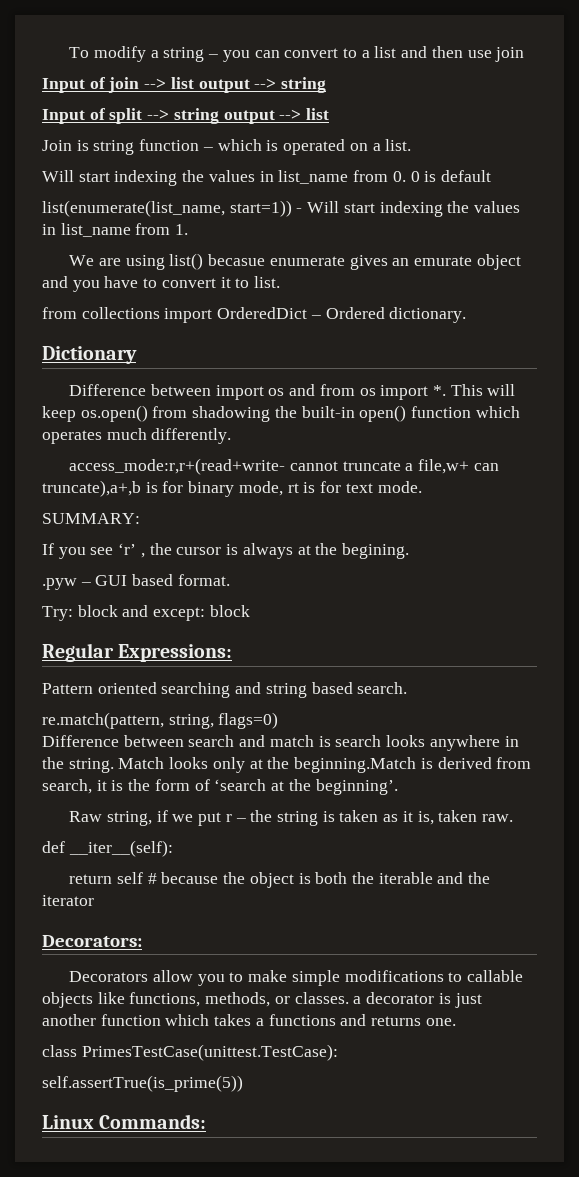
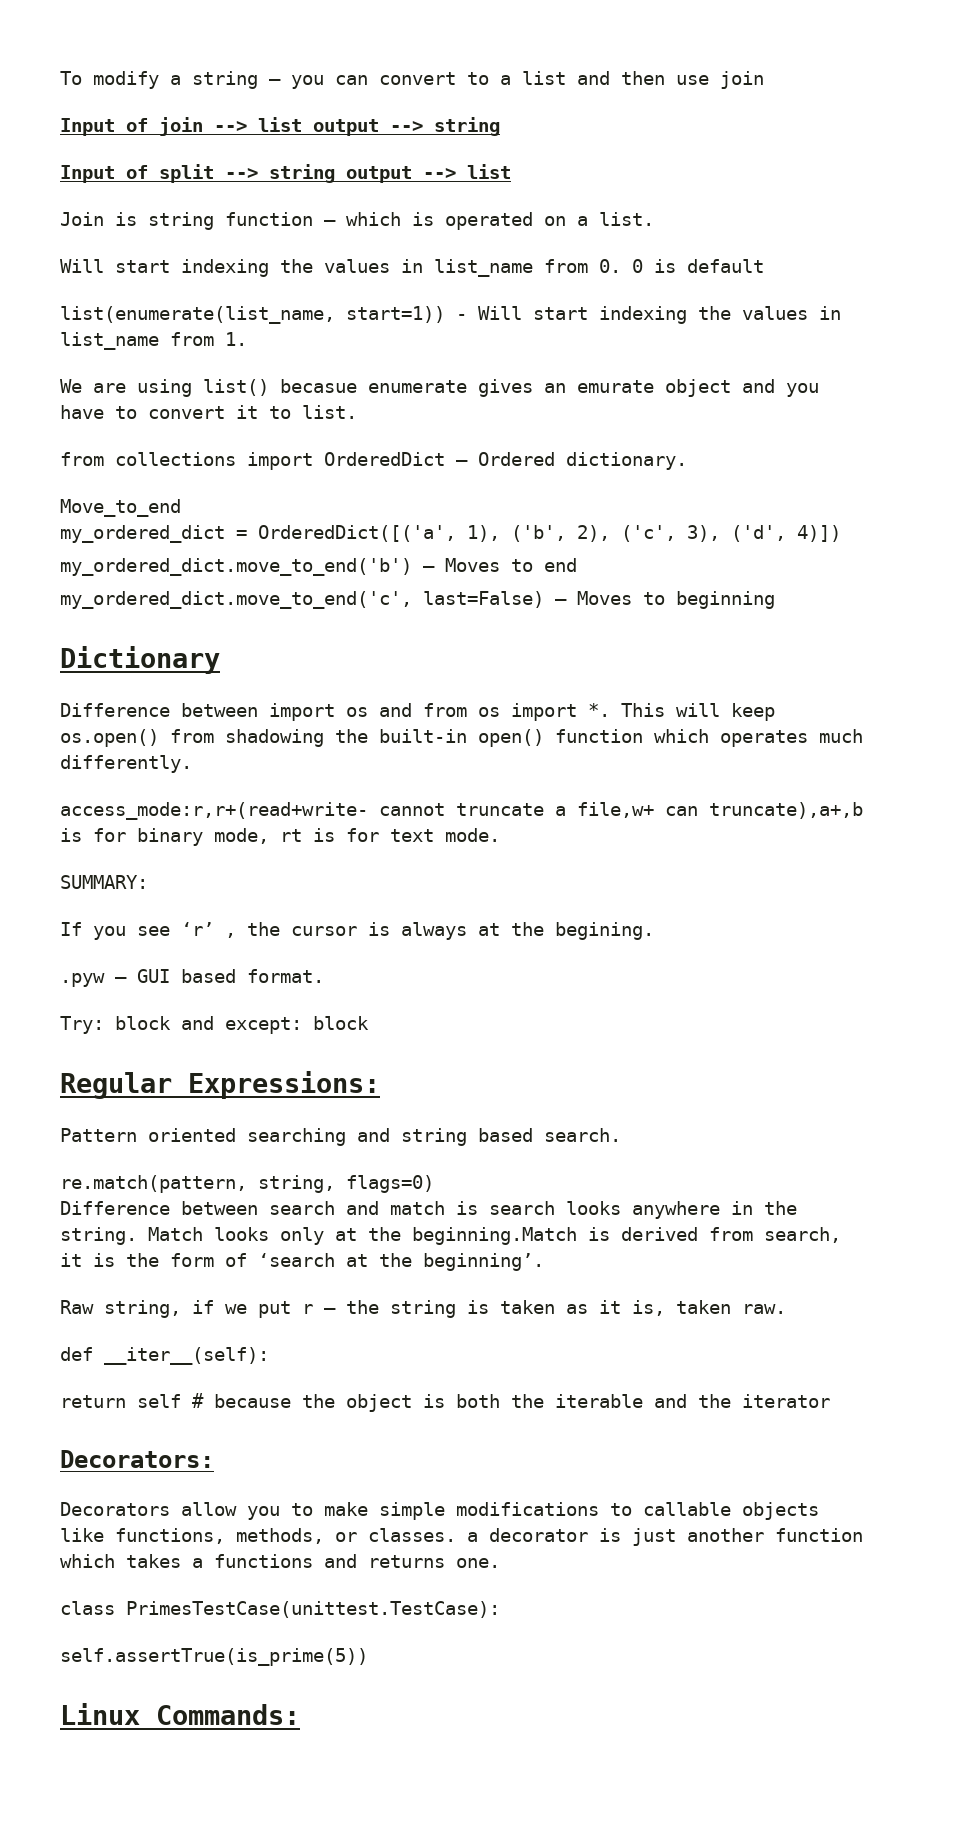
+ Move_to_end
+ my_ordered_dict = OrderedDict([('a', 1), ('b', 2), ('c', 3), ('d', 4)])
+ my_ordered_dict.move_to_end('b') – Moves to end
+ my_ordered_dict.move_to_end('c', last=False) – Moves to beginning

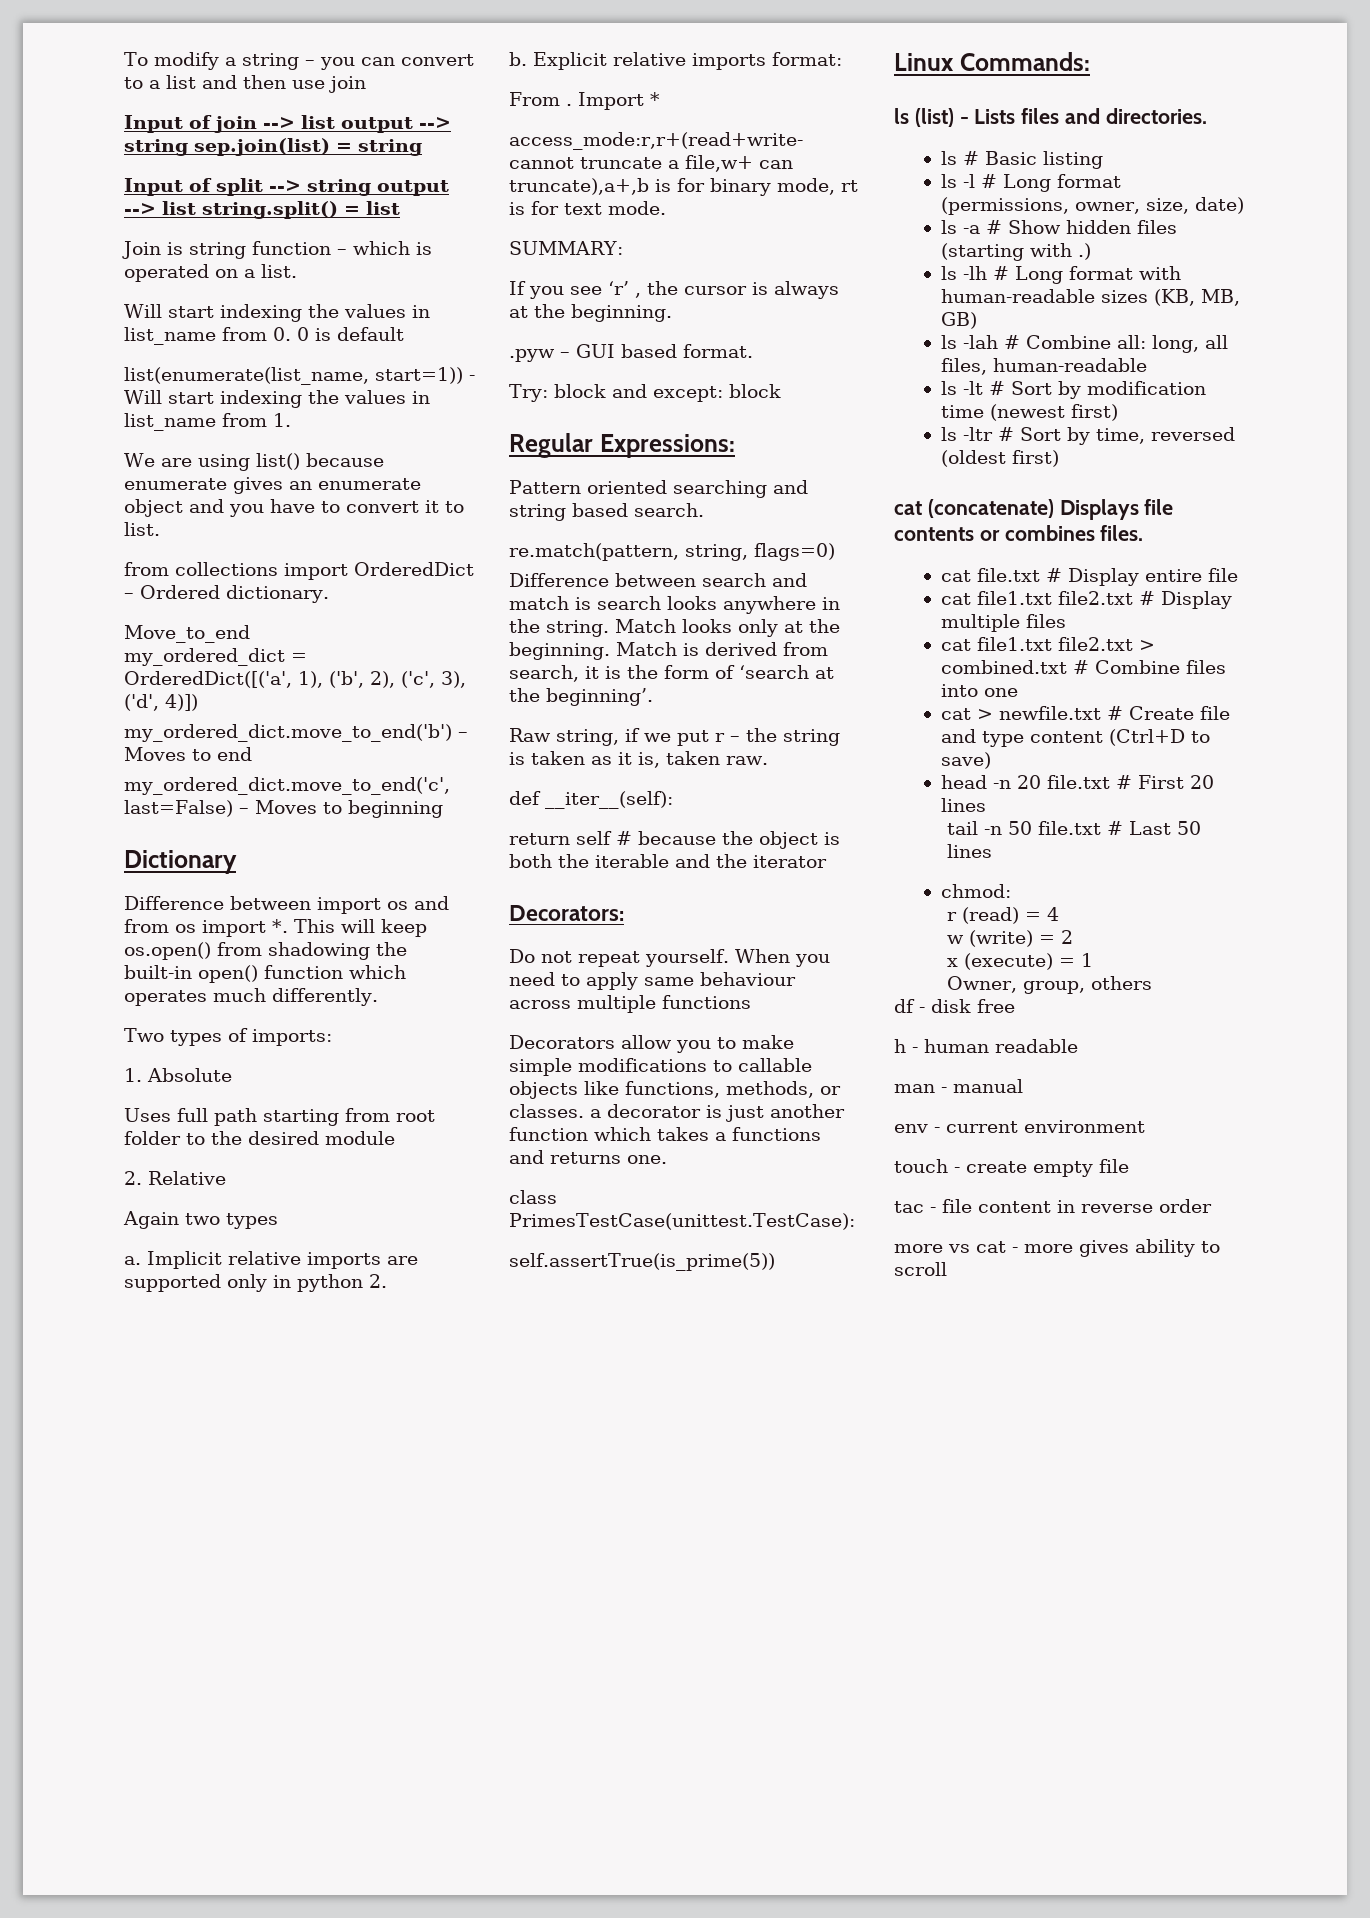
- Input of join --> list output --> string
+ Input of join --> list output --> string sep.join(list) = string
- Input of split --> string output --> list
+ Input of split --> string output --> list string.split() = list
- We are using list() becasue enumerate gives an emurate object and you have to convert it to list.
+ We are using list() because enumerate gives an enumerate object and you have to convert it to list.
+ Two types of imports:
+ 1. Absolute
+ Uses full path starting from root folder to the desired module
+ 2. Relative
+ Again two types
+ a. Implicit relative imports are supported only in python 2.
+ b. Explicit relative imports format:
+ From . Import *
- If you see ‘r’ , the cursor is always at the begining.
+ If you see ‘r’ , the cursor is always at the beginning.
- Match looks only at the beginning.Match is derived from search, it is the form of ‘search at the beginning’.
+ Match looks only at the beginning. Match is derived from search, it is the form of ‘search at the beginning’.
+ Do not repeat yourself. When you need to apply same behaviour across multiple functions
+ ls (list) - Lists files and directories.
+ ls # Basic listing
+ ls -l # Long format (permissions, owner, size, date)
+ ls -a # Show hidden files (starting with .)
+ ls -lh # Long format with human-readable sizes (KB, MB, GB)
+ ls -lah # Combine all: long, all files, human-readable
+ ls -lt # Sort by modification time (newest first)
+ ls -ltr # Sort by time, reversed (oldest first)
+ cat (concatenate) Displays file contents or combines files.
+ cat file.txt # Display entire file
+ cat file1.txt file2.txt # Display multiple files
+ cat file1.txt file2.txt > combined.txt # Combine files into one
+ cat > newfile.txt # Create file and type content (Ctrl+D to save)
+ head -n 20 file.txt # First 20 lines
+ tail -n 50 file.txt # Last 50 lines
+ chmod:
+ r (read) = 4
+ w (write) = 2
+ x (execute) = 1
+ Owner, group, others
+ df - disk free
+ h - human readable
+ man - manual
+ env - current environment
+ touch - create empty file
+ tac - file content in reverse order
+ more vs cat - more gives ability to scroll

